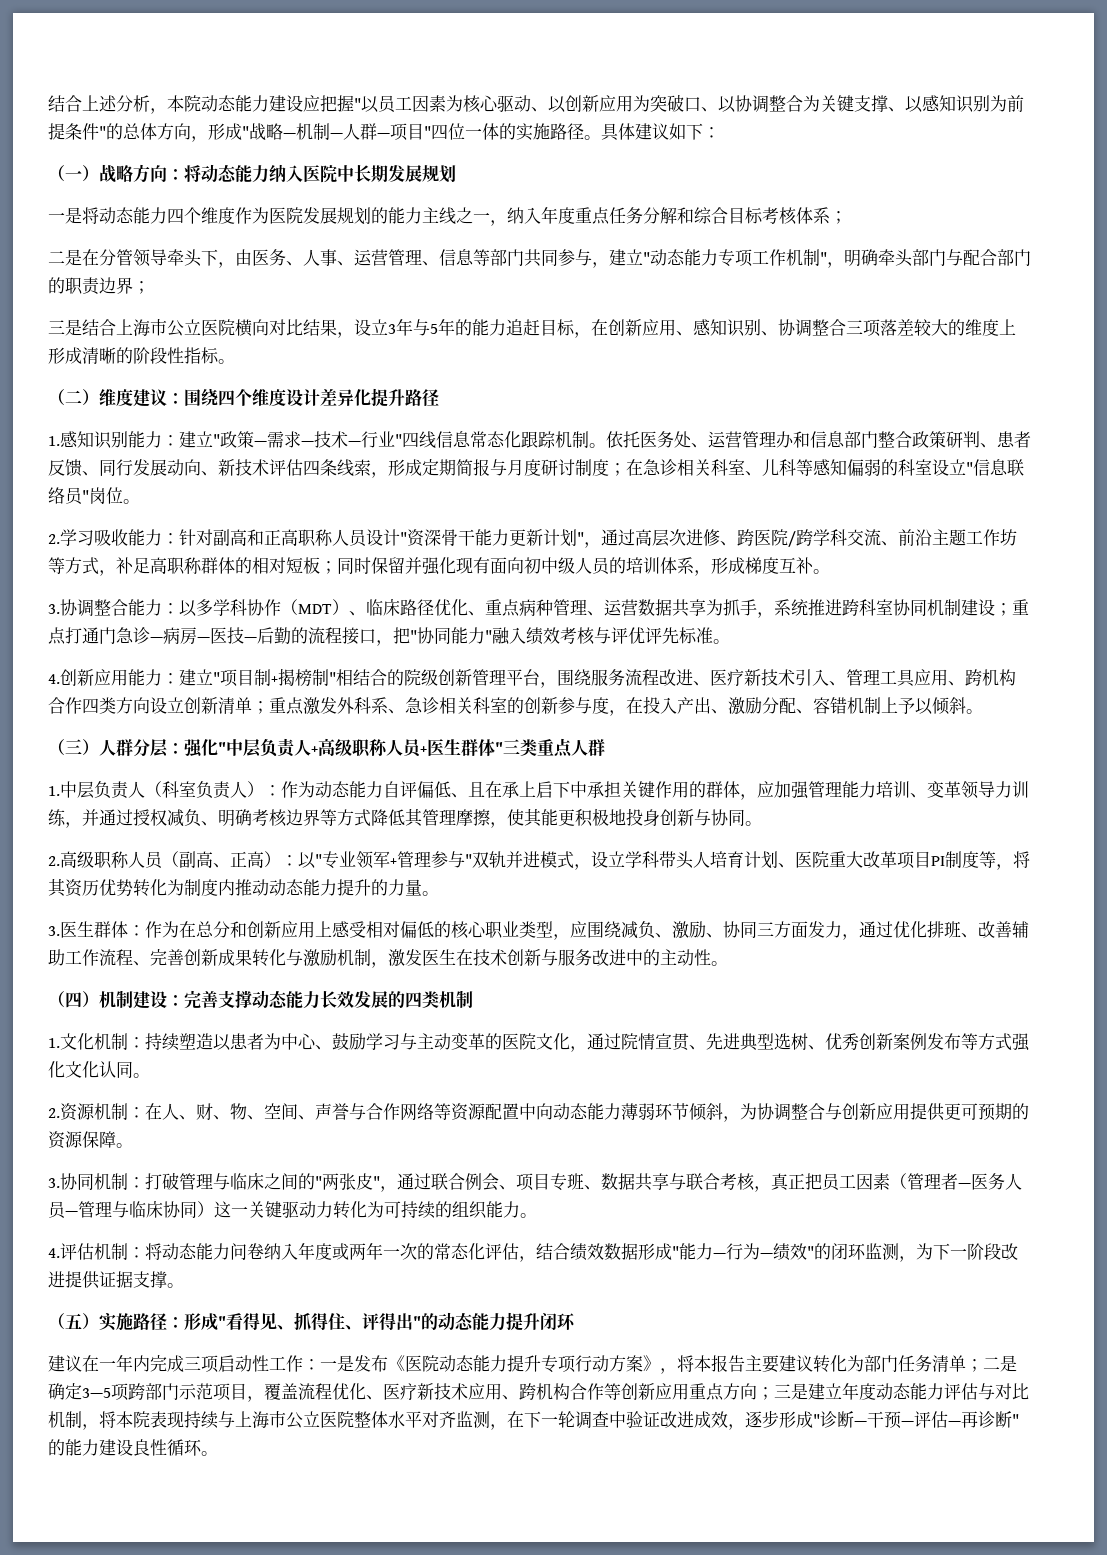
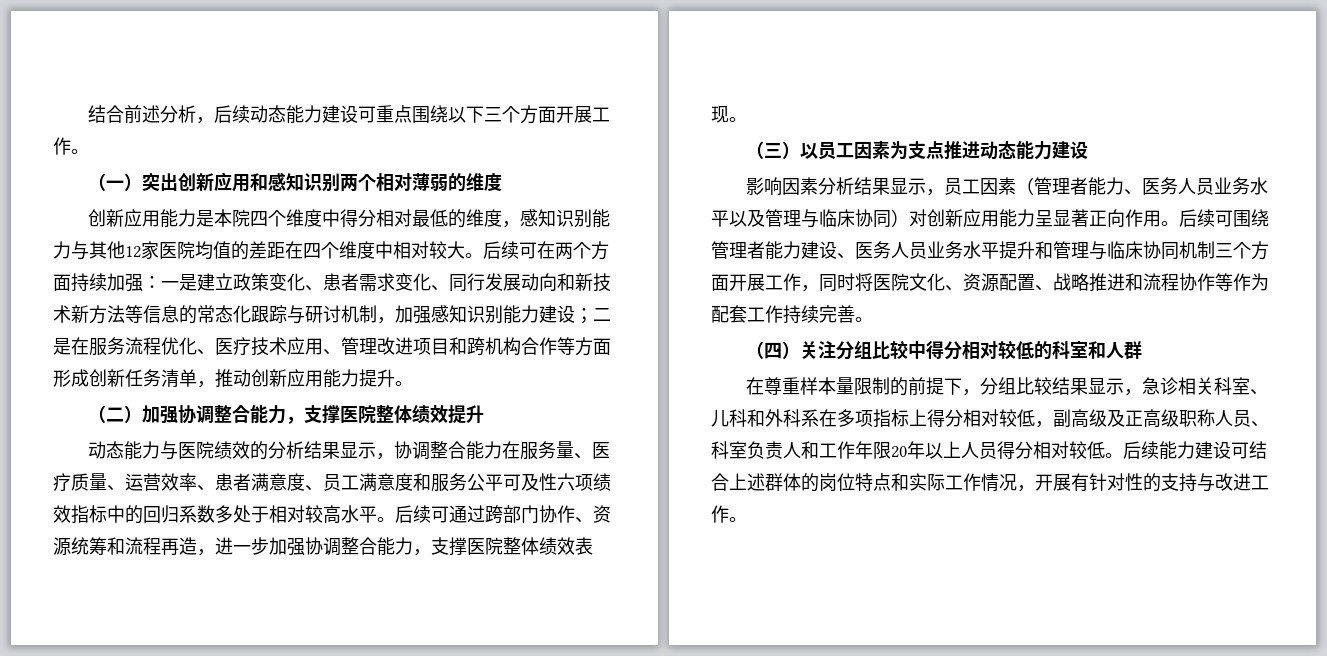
- 结合上述分析，本院动态能力建设应把握"以员工因素为核心驱动、以创新应用为突破口、以协调整合为关键支撑、以感知识别为前提条件"的总体方向，形成"战略—机制—人群—项目"四位一体的实施路径。具体建议如下：
- （一）战略方向：将动态能力纳入医院中长期发展规划
- 一是将动态能力四个维度作为医院发展规划的能力主线之一，纳入年度重点任务分解和综合目标考核体系；
- 二是在分管领导牵头下，由医务、人事、运营管理、信息等部门共同参与，建立"动态能力专项工作机制"，明确牵头部门与配合部门的职责边界；
- 三是结合上海市公立医院横向对比结果，设立3年与5年的能力追赶目标，在创新应用、感知识别、协调整合三项落差较大的维度上形成清晰的阶段性指标。
- （二）维度建议：围绕四个维度设计差异化提升路径
- 1.感知识别能力：建立"政策—需求—技术—行业"四线信息常态化跟踪机制。依托医务处、运营管理办和信息部门整合政策研判、患者反馈、同行发展动向、新技术评估四条线索，形成定期简报与月度研讨制度；在急诊相关科室、儿科等感知偏弱的科室设立"信息联络员"岗位。
- 2.学习吸收能力：针对副高和正高职称人员设计"资深骨干能力更新计划"，通过高层次进修、跨医院/跨学科交流、前沿主题工作坊等方式，补足高职称群体的相对短板；同时保留并强化现有面向初中级人员的培训体系，形成梯度互补。
- 3.协调整合能力：以多学科协作（MDT）、临床路径优化、重点病种管理、运营数据共享为抓手，系统推进跨科室协同机制建设；重点打通门急诊—病房—医技—后勤的流程接口，把"协同能力"融入绩效考核与评优评先标准。
- 4.创新应用能力：建立"项目制+揭榜制"相结合的院级创新管理平台，围绕服务流程改进、医疗新技术引入、管理工具应用、跨机构合作四类方向设立创新清单；重点激发外科系、急诊相关科室的创新参与度，在投入产出、激励分配、容错机制上予以倾斜。
- （三）人群分层：强化"中层负责人+高级职称人员+医生群体"三类重点人群
- 1.中层负责人（科室负责人）：作为动态能力自评偏低、且在承上启下中承担关键作用的群体，应加强管理能力培训、变革领导力训练，并通过授权减负、明确考核边界等方式降低其管理摩擦，使其能更积极地投身创新与协同。
- 2.高级职称人员（副高、正高）：以"专业领军+管理参与"双轨并进模式，设立学科带头人培育计划、医院重大改革项目PI制度等，将其资历优势转化为制度内推动动态能力提升的力量。
- 3.医生群体：作为在总分和创新应用上感受相对偏低的核心职业类型，应围绕减负、激励、协同三方面发力，通过优化排班、改善辅助工作流程、完善创新成果转化与激励机制，激发医生在技术创新与服务改进中的主动性。
- （四）机制建设：完善支撑动态能力长效发展的四类机制
- 1.文化机制：持续塑造以患者为中心、鼓励学习与主动变革的医院文化，通过院情宣贯、先进典型选树、优秀创新案例发布等方式强化文化认同。
- 2.资源机制：在人、财、物、空间、声誉与合作网络等资源配置中向动态能力薄弱环节倾斜，为协调整合与创新应用提供更可预期的资源保障。
- 3.协同机制：打破管理与临床之间的"两张皮"，通过联合例会、项目专班、数据共享与联合考核，真正把员工因素（管理者—医务人员—管理与临床协同）这一关键驱动力转化为可持续的组织能力。
- 4.评估机制：将动态能力问卷纳入年度或两年一次的常态化评估，结合绩效数据形成"能力—行为—绩效"的闭环监测，为下一阶段改进提供证据支撑。
- （五）实施路径：形成"看得见、抓得住、评得出"的动态能力提升闭环
- 建议在一年内完成三项启动性工作：一是发布《医院动态能力提升专项行动方案》，将本报告主要建议转化为部门任务清单；二是确定3—5项跨部门示范项目，覆盖流程优化、医疗新技术应用、跨机构合作等创新应用重点方向；三是建立年度动态能力评估与对比机制，将本院表现持续与上海市公立医院整体水平对齐监测，在下一轮调查中验证改进成效，逐步形成"诊断—干预—评估—再诊断"的能力建设良性循环。
+ 结合前述分析，后续动态能力建设可重点围绕以下三个方面开展工作。
+ （一）突出创新应用和感知识别两个相对薄弱的维度
+ 创新应用能力是本院四个维度中得分相对最低的维度，感知识别能力与其他12家医院均值的差距在四个维度中相对较大。后续可在两个方面持续加强：一是建立政策变化、患者需求变化、同行发展动向和新技术新方法等信息的常态化跟踪与研讨机制，加强感知识别能力建设；二是在服务流程优化、医疗技术应用、管理改进项目和跨机构合作等方面形成创新任务清单，推动创新应用能力提升。
+ （二）加强协调整合能力，支撑医院整体绩效提升
+ 动态能力与医院绩效的分析结果显示，协调整合能力在服务量、医疗质量、运营效率、患者满意度、员工满意度和服务公平可及性六项绩效指标中的回归系数多处于相对较高水平。后续可通过跨部门协作、资源统筹和流程再造，进一步加强协调整合能力，支撑医院整体绩效表现。
+ （三）以员工因素为支点推进动态能力建设
+ 影响因素分析结果显示，员工因素（管理者能力、医务人员业务水平以及管理与临床协同）对创新应用能力呈显著正向作用。后续可围绕管理者能力建设、医务人员业务水平提升和管理与临床协同机制三个方面开展工作，同时将医院文化、资源配置、战略推进和流程协作等作为配套工作持续完善。
+ （四）关注分组比较中得分相对较低的科室和人群
+ 在尊重样本量限制的前提下，分组比较结果显示，急诊相关科室、儿科和外科系在多项指标上得分相对较低，副高级及正高级职称人员、科室负责人和工作年限20年以上人员得分相对较低。后续能力建设可结合上述群体的岗位特点和实际工作情况，开展有针对性的支持与改进工作。

